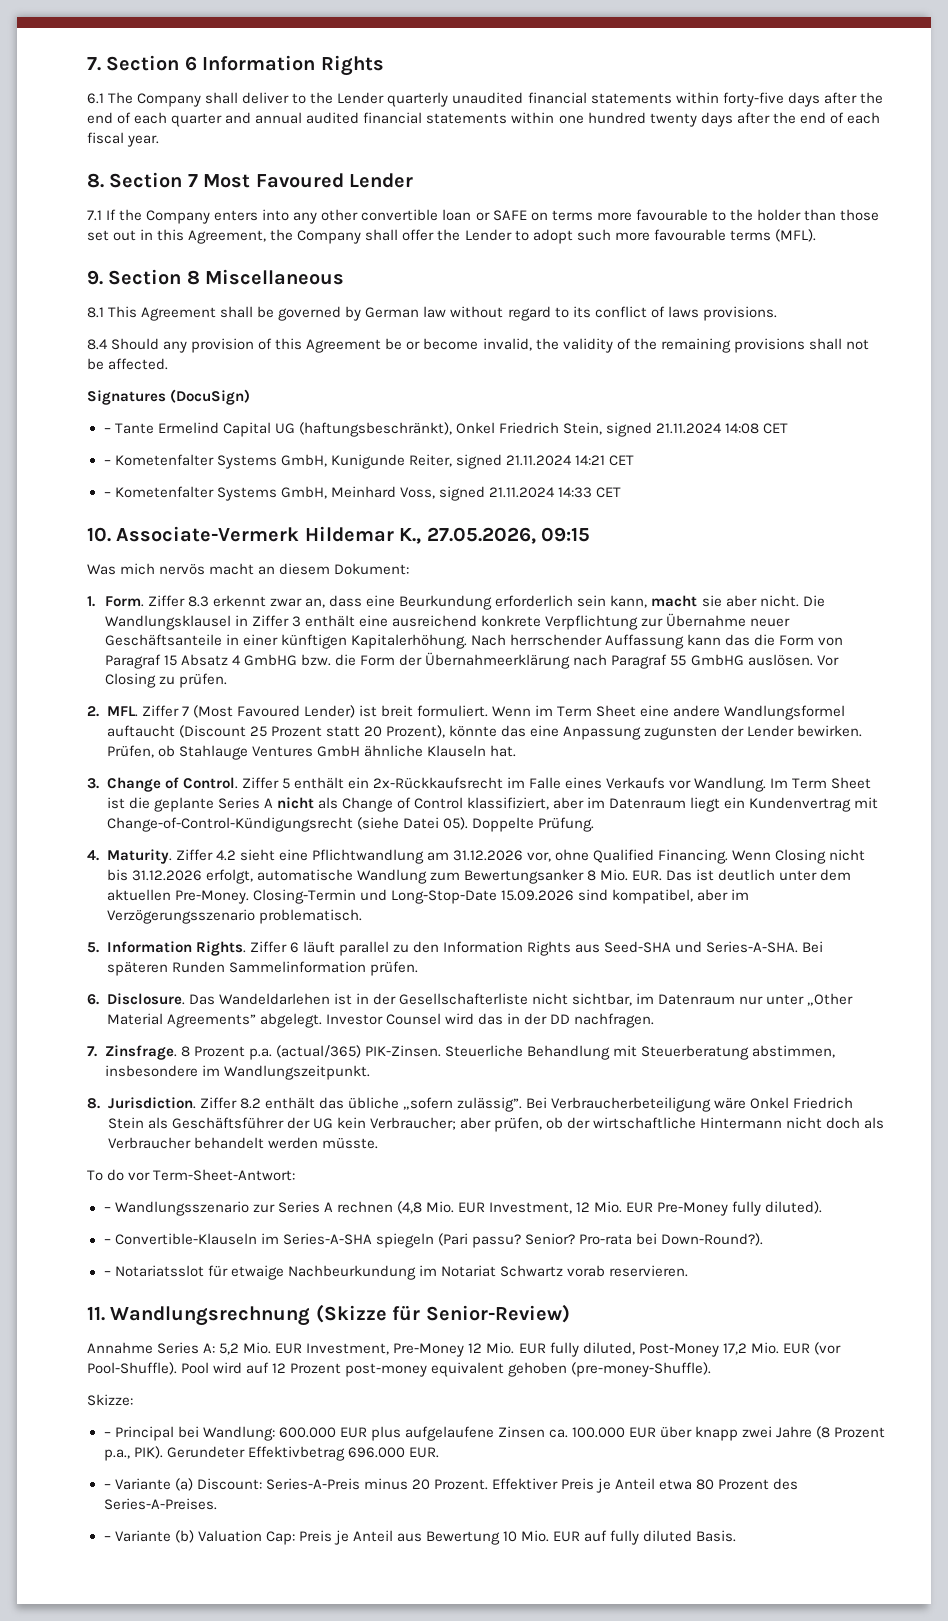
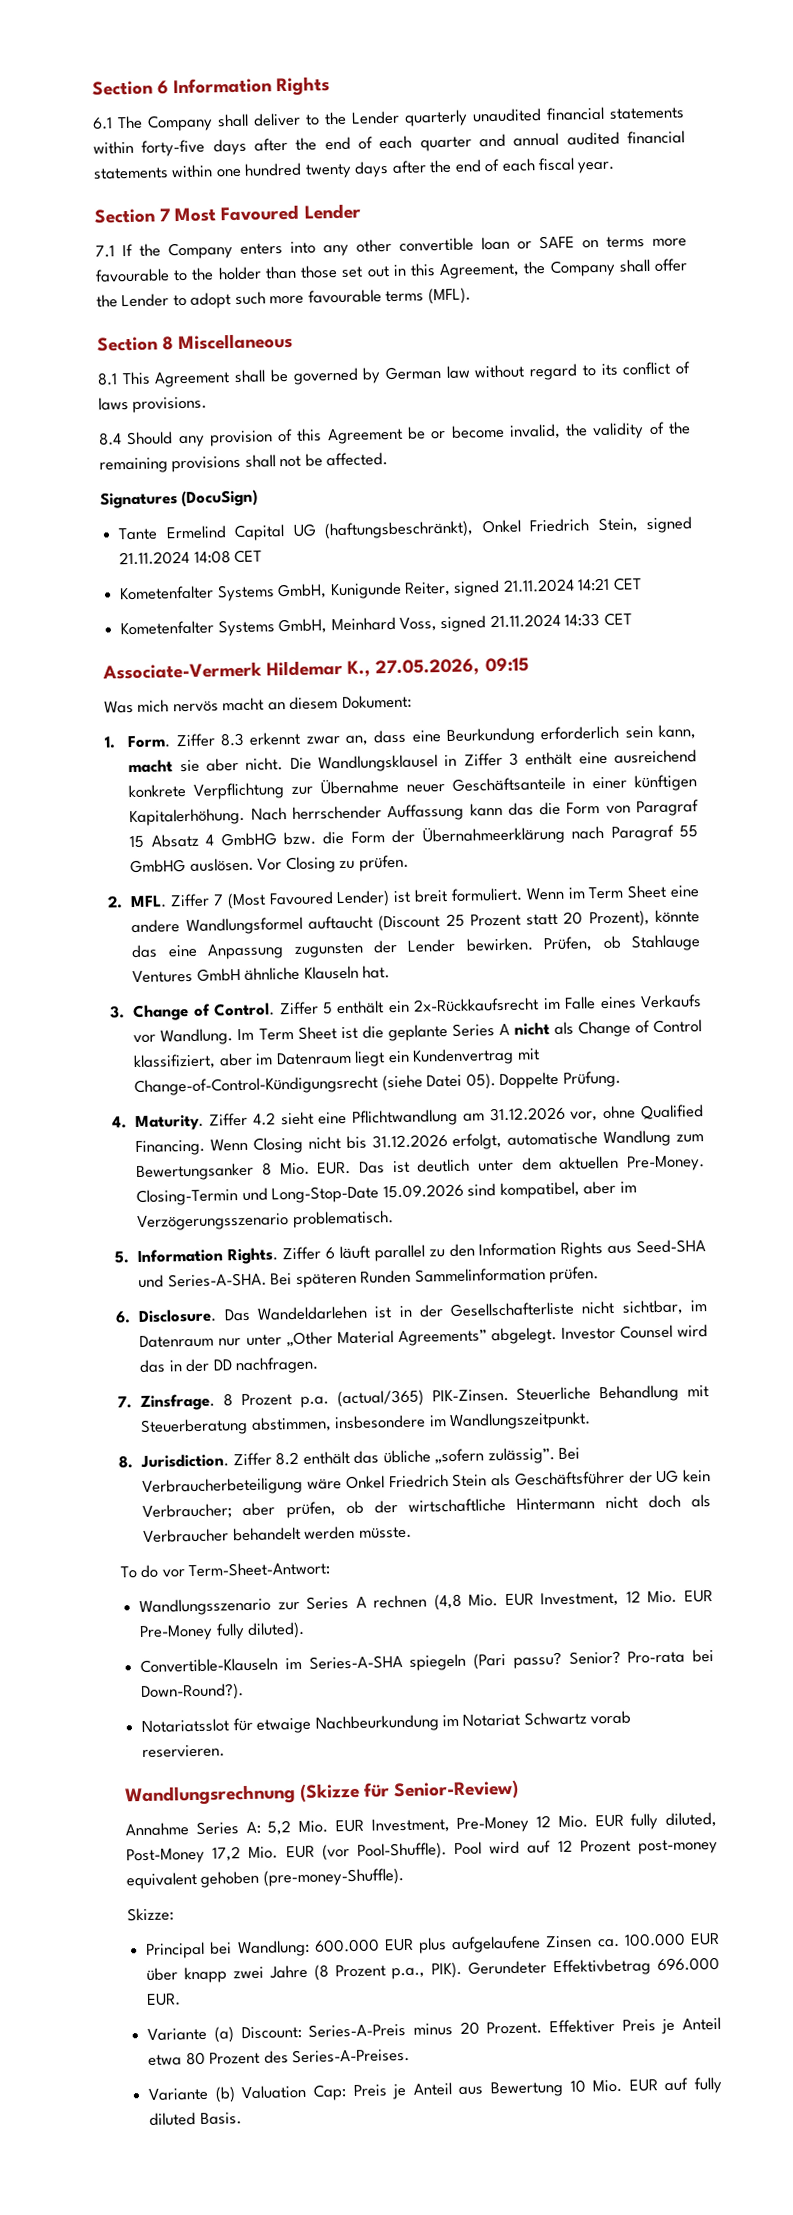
- 7. Section 6 Information Rights
+ Section 6 Information Rights
- 8. Section 7 Most Favoured Lender
+ Section 7 Most Favoured Lender
- 9. Section 8 Miscellaneous
+ Section 8 Miscellaneous
- – Tante Ermelind Capital UG (haftungsbeschränkt), Onkel Friedrich Stein, signed 21.11.2024 14:08 CET
+ Tante Ermelind Capital UG (haftungsbeschränkt), Onkel Friedrich Stein, signed 21.11.2024 14:08 CET
- – Kometenfalter Systems GmbH, Kunigunde Reiter, signed 21.11.2024 14:21 CET
+ Kometenfalter Systems GmbH, Kunigunde Reiter, signed 21.11.2024 14:21 CET
- – Kometenfalter Systems GmbH, Meinhard Voss, signed 21.11.2024 14:33 CET
+ Kometenfalter Systems GmbH, Meinhard Voss, signed 21.11.2024 14:33 CET
- 10. Associate-Vermerk Hildemar K., 27.05.2026, 09:15
+ Associate-Vermerk Hildemar K., 27.05.2026, 09:15
- – Wandlungsszenario zur Series A rechnen (4,8 Mio. EUR Investment, 12 Mio. EUR Pre-Money fully diluted).
+ Wandlungsszenario zur Series A rechnen (4,8 Mio. EUR Investment, 12 Mio. EUR Pre-Money fully diluted).
- – Convertible-Klauseln im Series-A-SHA spiegeln (Pari passu?
+ Convertible-Klauseln im Series-A-SHA spiegeln (Pari passu?
- – Notariatsslot für etwaige Nachbeurkundung im Notariat Schwartz vorab reservieren.
+ Notariatsslot für etwaige Nachbeurkundung im Notariat Schwartz vorab reservieren.
- 11. Wandlungsrechnung (Skizze für Senior-Review)
+ Wandlungsrechnung (Skizze für Senior-Review)
- – Principal bei Wandlung: 600.000 EUR plus aufgelaufene Zinsen ca. 100.000 EUR über knapp zwei Jahre (8 Prozent p.a., PIK).
+ Principal bei Wandlung: 600.000 EUR plus aufgelaufene Zinsen ca. 100.000 EUR über knapp zwei Jahre (8 Prozent p.a., PIK).
- – Variante (a) Discount: Series-A-Preis minus 20 Prozent.
+ Variante (a) Discount: Series-A-Preis minus 20 Prozent.
- – Variante (b) Valuation Cap: Preis je Anteil aus Bewertung 10 Mio. EUR auf fully diluted Basis.
+ Variante (b) Valuation Cap: Preis je Anteil aus Bewertung 10 Mio. EUR auf fully diluted Basis.

